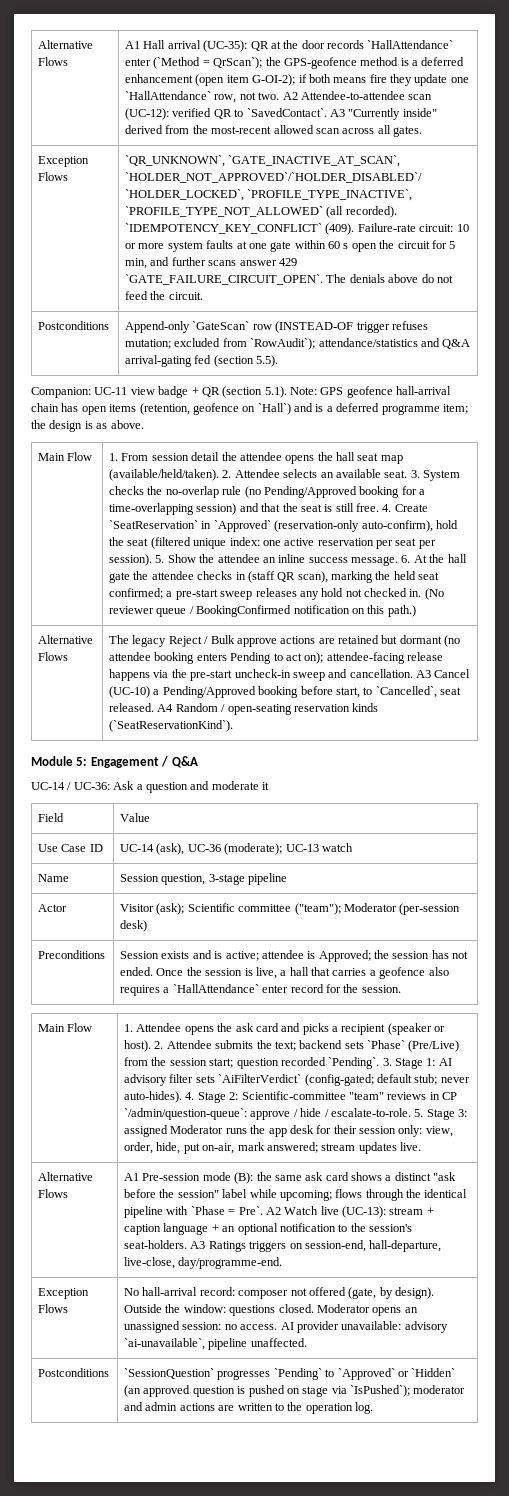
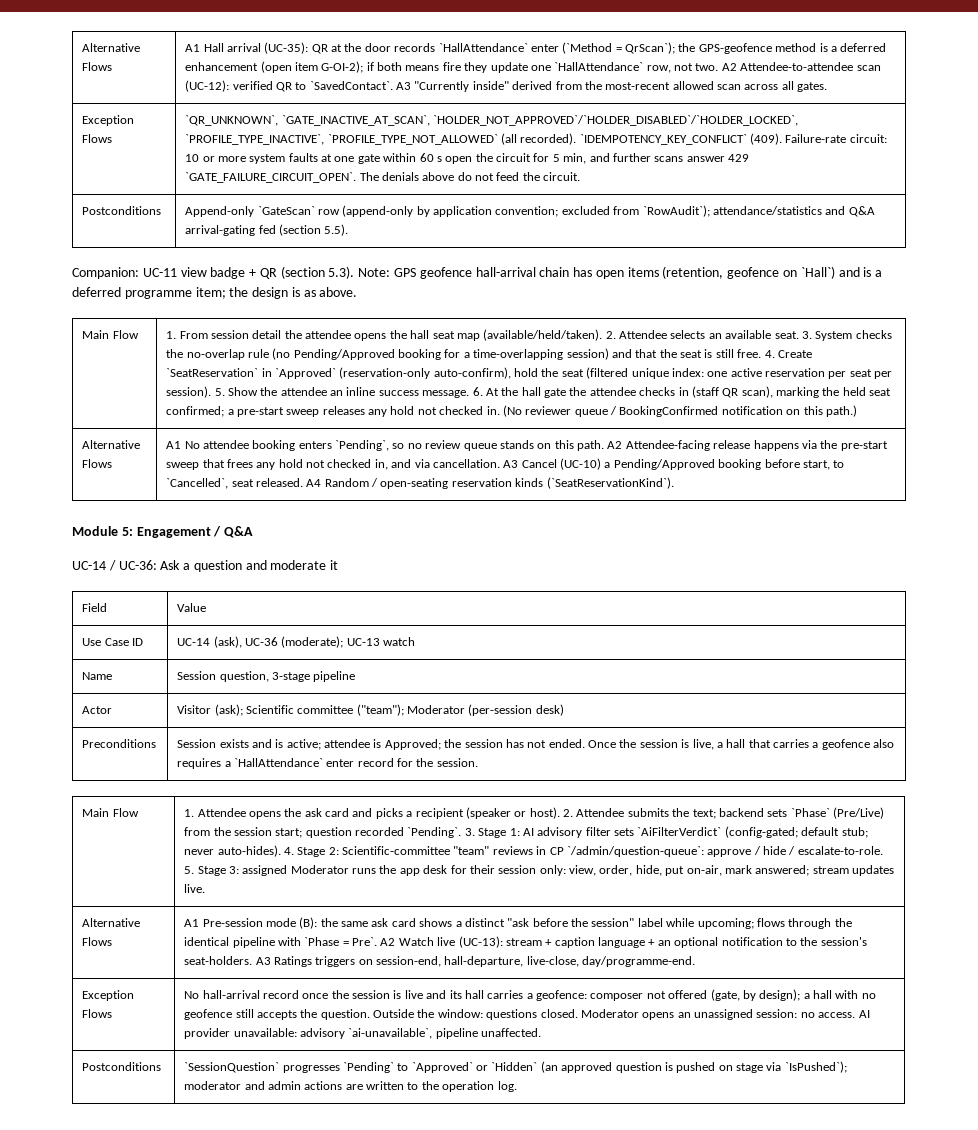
- Postconditions | Append-only `GateScan` row (INSTEAD-OF trigger refuses mutation; excluded from `RowAudit`); attendance/statistics and Q&A arrival-gating fed (section 5.5).
+ Postconditions | Append-only `GateScan` row (append-only by application convention; excluded from `RowAudit`); attendance/statistics and Q&A arrival-gating fed (section 5.5).
- Companion: UC-11 view badge + QR (section 5.1). Note: GPS geofence hall-arrival chain has open items (retention, geofence on `Hall`) and is a deferred programme item; the design is as above.
+ Companion: UC-11 view badge + QR (section 5.3). Note: GPS geofence hall-arrival chain has open items (retention, geofence on `Hall`) and is a deferred programme item; the design is as above.
- The legacy Reject / Bulk approve actions are retained but dormant (no attendee booking enters Pending to act on); attendee-facing release happens via the pre-start uncheck-in sweep and cancellation.
+ A1 No attendee booking enters `Pending`, so no review queue stands on this path. A2 Attendee-facing release happens via the pre-start sweep that frees any hold not checked in, and via cancellation.
- No hall-arrival record: composer not offered (gate, by design).
+ No hall-arrival record once the session is live and its hall carries a geofence: composer not offered (gate, by design); a hall with no geofence still accepts the question.

